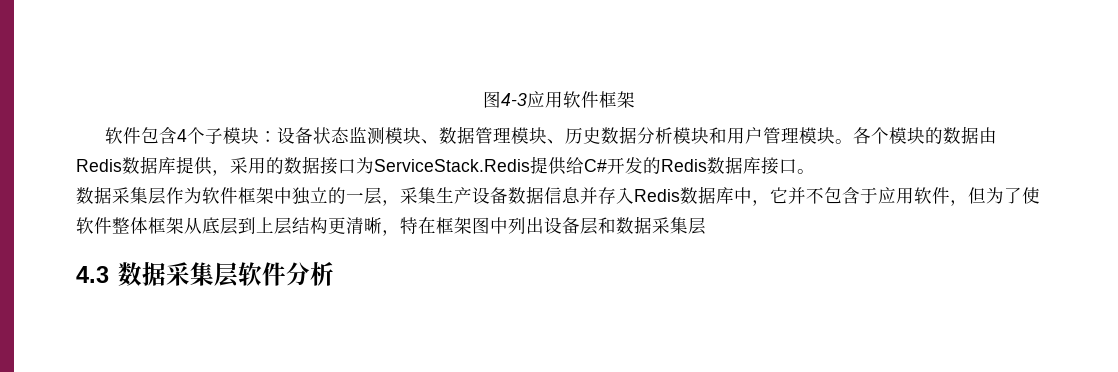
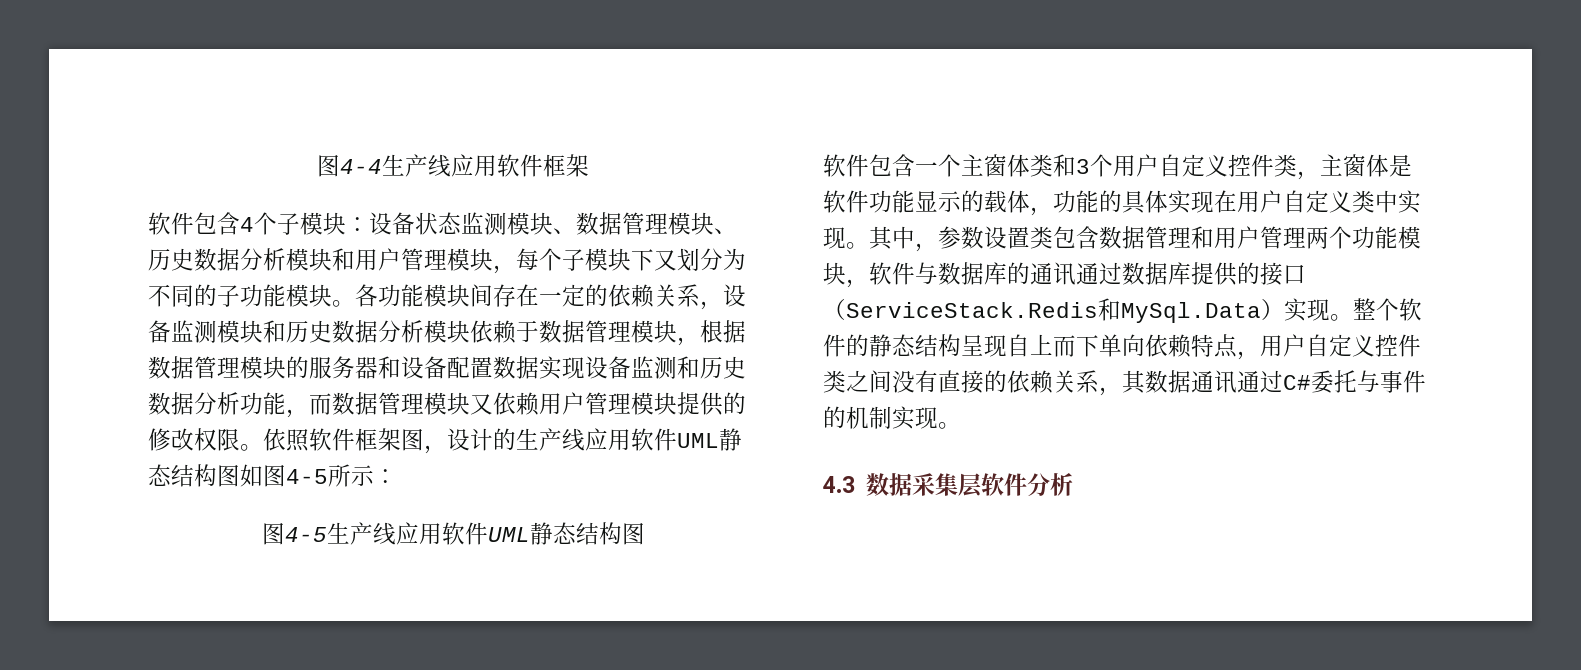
- 图4-3应用软件框架
+ 图4-4生产线应用软件框架
- 软件包含4个子模块：设备状态监测模块、数据管理模块、历史数据分析模块和用户管理模块。各个模块的数据由Redis数据库提供，采用的数据接口为ServiceStack.Redis提供给C#开发的Redis数据库接口。
- 数据采集层作为软件框架中独立的一层，采集生产设备数据信息并存入Redis数据库中，它并不包含于应用软件，但为了使软件整体框架从底层到上层结构更清晰，特在框架图中列出设备层和数据采集层
+ 软件包含4个子模块：设备状态监测模块、数据管理模块、历史数据分析模块和用户管理模块，每个子模块下又划分为不同的子功能模块。各功能模块间存在一定的依赖关系，设备监测模块和历史数据分析模块依赖于数据管理模块，根据数据管理模块的服务器和设备配置数据实现设备监测和历史数据分析功能，而数据管理模块又依赖用户管理模块提供的修改权限。依照软件框架图，设计的生产线应用软件UML静态结构图如图4-5所示：
+ 图4-5生产线应用软件UML静态结构图
+ 软件包含一个主窗体类和3个用户自定义控件类，主窗体是软件功能显示的载体，功能的具体实现在用户自定义类中实现。其中，参数设置类包含数据管理和用户管理两个功能模块，软件与数据库的通讯通过数据库提供的接口（ServiceStack.Redis和MySql.Data）实现。整个软件的静态结构呈现自上而下单向依赖特点，用户自定义控件类之间没有直接的依赖关系，其数据通讯通过C#委托与事件的机制实现。

